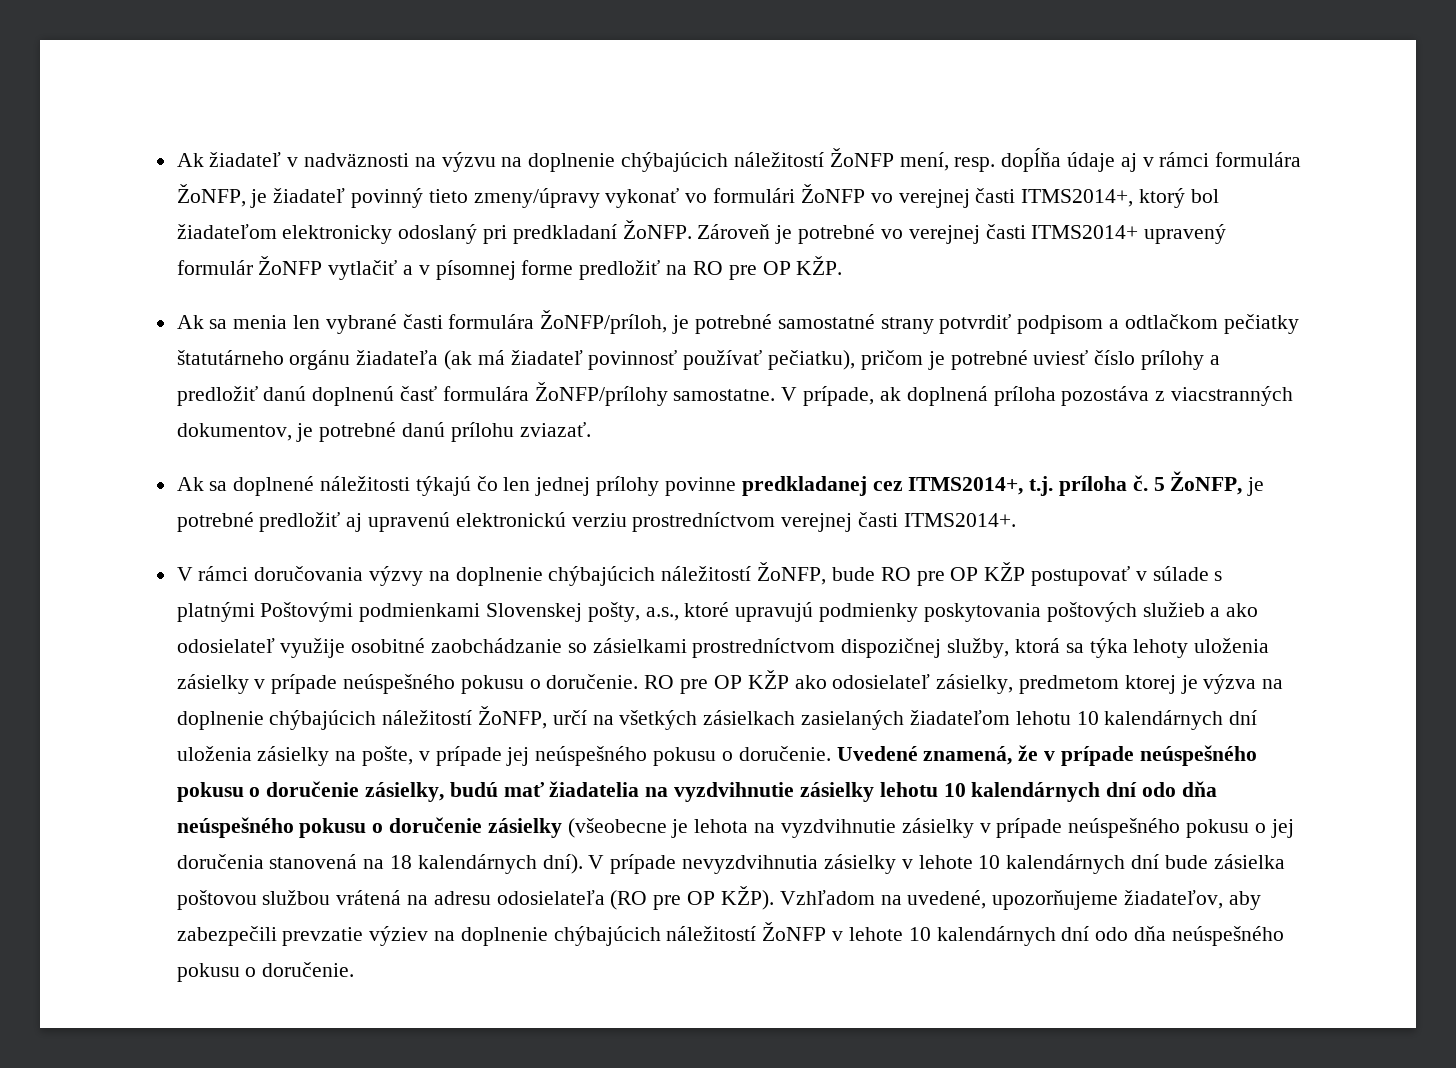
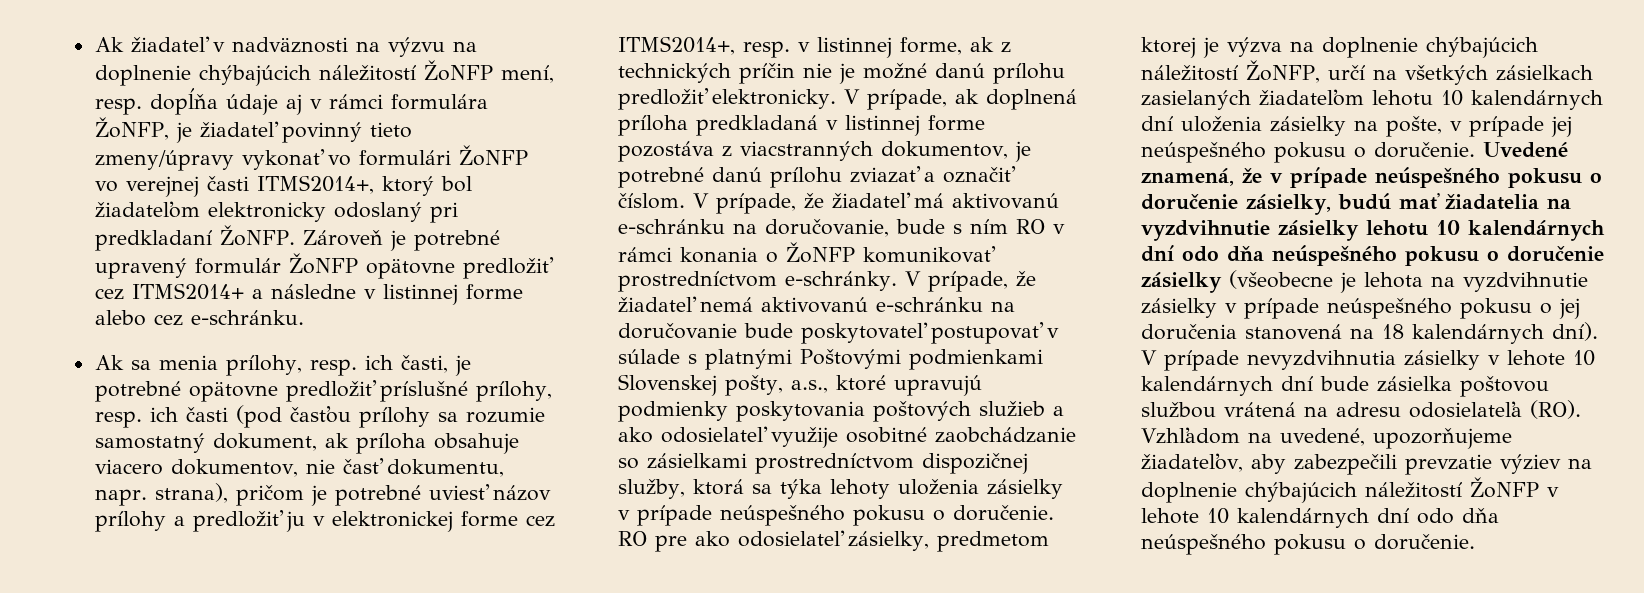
- Zároveň je potrebné vo verejnej časti ITMS2014+ upravený formulár ŽoNFP vytlačiť a v písomnej forme predložiť na RO pre OP KŽP.
- Ak sa menia len vybrané časti formulára ŽoNFP/príloh, je potrebné samostatné strany potvrdiť podpisom a odtlačkom pečiatky štatutárneho orgánu žiadateľa (ak má žiadateľ povinnosť používať pečiatku), pričom je potrebné uviesť číslo prílohy a predložiť danú doplnenú časť formulára ŽoNFP/prílohy samostatne.
+ Zároveň je potrebné upravený formulár ŽoNFP opätovne predložiť cez ITMS2014+ a následne v listinnej forme alebo cez e-schránku.
+ Ak sa menia prílohy, resp. ich časti, je potrebné opätovne predložiť príslušné prílohy, resp. ich časti (pod časťou prílohy sa rozumie samostatný dokument, ak príloha obsahuje viacero dokumentov, nie časť dokumentu, napr. strana), pričom je potrebné uviesť názov prílohy a predložiť ju v elektronickej forme cez ITMS2014+, resp. v listinnej forme, ak z technických príčin nie je možné danú prílohu predložiť elektronicky.
- V prípade, ak doplnená príloha pozostáva z viacstranných dokumentov, je potrebné danú prílohu zviazať.
- Ak sa doplnené náležitosti týkajú čo len jednej prílohy povinne predkladanej cez ITMS2014+, t.j. príloha č. 5 ŽoNFP, je potrebné predložiť aj upravenú elektronickú verziu prostredníctvom verejnej časti ITMS2014+.
- V rámci doručovania výzvy na doplnenie chýbajúcich náležitostí ŽoNFP, bude RO pre OP KŽP postupovať v súlade s platnými Poštovými podmienkami Slovenskej pošty, a.s., ktoré upravujú podmienky poskytovania poštových služieb a ako odosielateľ využije osobitné zaobchádzanie so zásielkami prostredníctvom dispozičnej služby, ktorá sa týka lehoty uloženia zásielky v prípade neúspešného pokusu o doručenie.
+ V prípade, ak doplnená príloha predkladaná v listinnej forme pozostáva z viacstranných dokumentov, je potrebné danú prílohu zviazať a označiť číslom. V prípade, že žiadateľ má aktivovanú e-schránku na doručovanie, bude s ním RO v rámci konania o ŽoNFP komunikovať prostredníctvom e-schránky. V prípade, že žiadateľ nemá aktivovanú e-schránku na doručovanie bude poskytovateľ postupovať v súlade s platnými Poštovými podmienkami Slovenskej pošty, a.s., ktoré upravujú podmienky poskytovania poštových služieb a ako odosielateľ využije osobitné zaobchádzanie so zásielkami prostredníctvom dispozičnej služby, ktorá sa týka lehoty uloženia zásielky v prípade neúspešného pokusu o doručenie.
- RO pre OP KŽP ako odosielateľ zásielky, predmetom ktorej je výzva na doplnenie chýbajúcich náležitostí ŽoNFP, určí na všetkých zásielkach zasielaných žiadateľom lehotu 10 kalendárnych dní uloženia zásielky na pošte, v prípade jej neúspešného pokusu o doručenie.
+ RO pre ako odosielateľ zásielky, predmetom ktorej je výzva na doplnenie chýbajúcich náležitostí ŽoNFP, určí na všetkých zásielkach zasielaných žiadateľom lehotu 10 kalendárnych dní uloženia zásielky na pošte, v prípade jej neúspešného pokusu o doručenie.
- V prípade nevyzdvihnutia zásielky v lehote 10 kalendárnych dní bude zásielka poštovou službou vrátená na adresu odosielateľa (RO pre OP KŽP). Vzhľadom na uvedené, upozorňujeme žiadateľov, aby zabezpečili prevzatie výziev na doplnenie chýbajúcich náležitostí ŽoNFP v lehote 10 kalendárnych dní odo dňa neúspešného pokusu o doručenie.
+ V prípade nevyzdvihnutia zásielky v lehote 10 kalendárnych dní bude zásielka poštovou službou vrátená na adresu odosielateľa (RO). Vzhľadom na uvedené, upozorňujeme žiadateľov, aby zabezpečili prevzatie výziev na doplnenie chýbajúcich náležitostí ŽoNFP v lehote 10 kalendárnych dní odo dňa neúspešného pokusu o doručenie.

